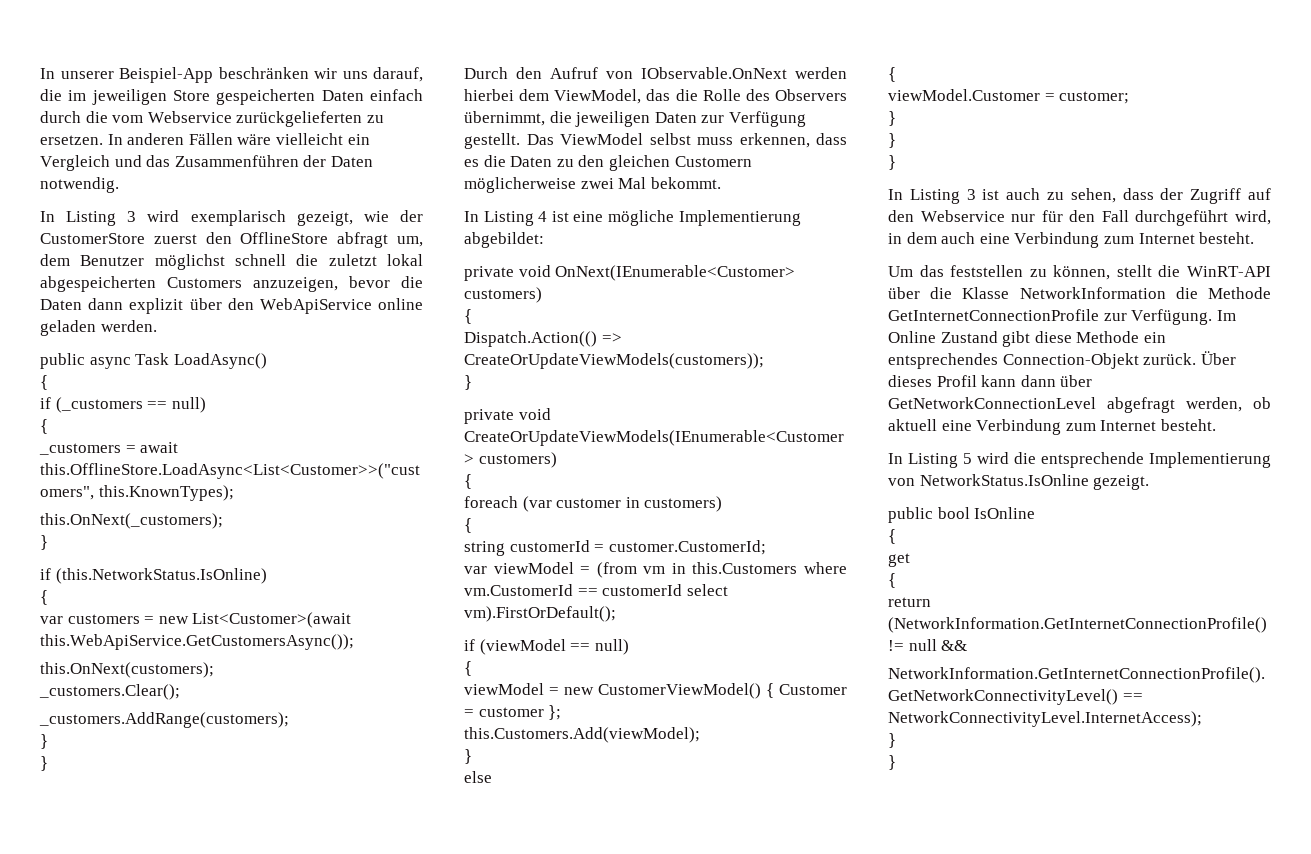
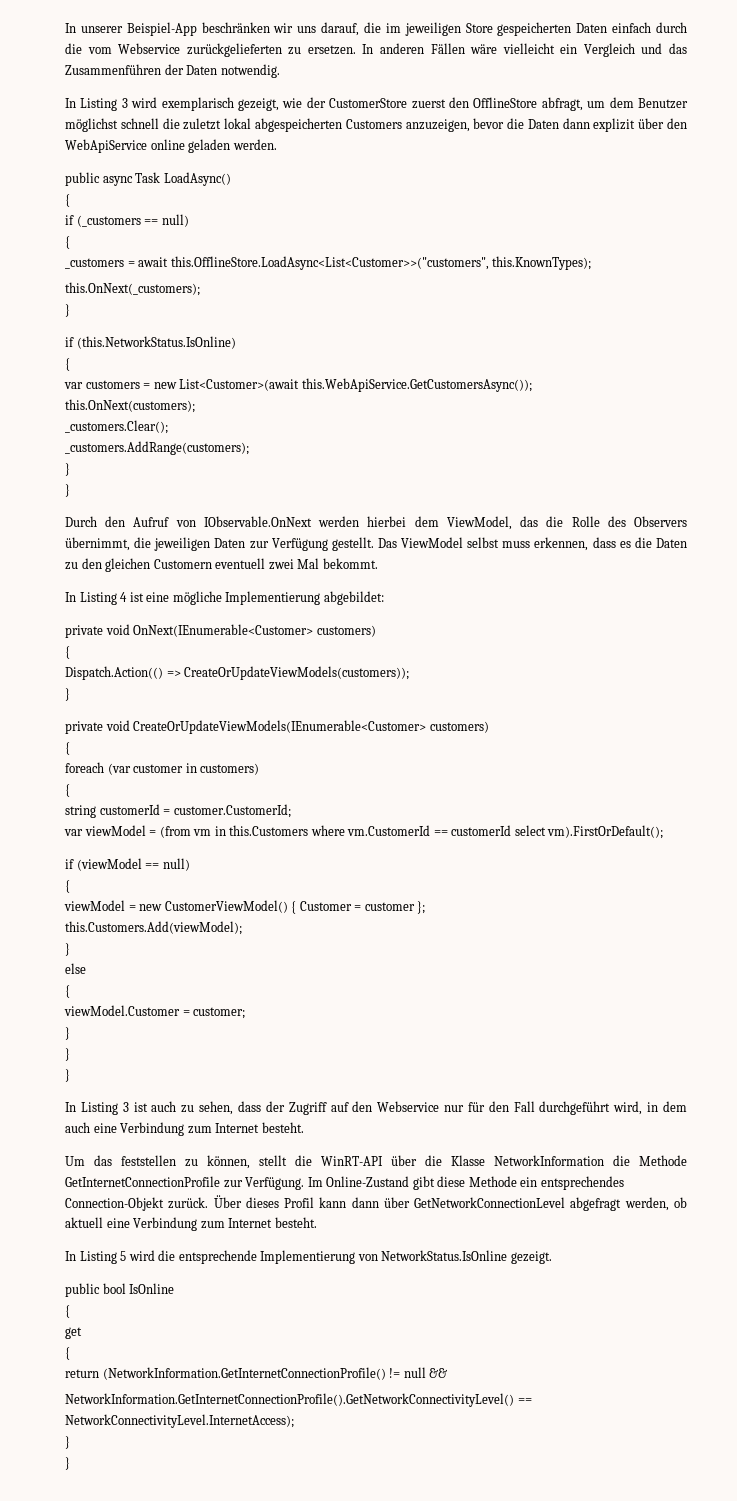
- In Listing 3 wird exemplarisch gezeigt, wie der CustomerStore zuerst den OfflineStore abfragt um, dem Benutzer möglichst schnell die zuletzt lokal abgespeicherten Customers anzuzeigen, bevor die Daten dann explizit über den WebApiService online geladen werden.
+ In Listing 3 wird exemplarisch gezeigt, wie der CustomerStore zuerst den OfflineStore abfragt, um dem Benutzer möglichst schnell die zuletzt lokal abgespeicherten Customers anzuzeigen, bevor die Daten dann explizit über den WebApiService online geladen werden.
- Das ViewModel selbst muss erkennen, dass es die Daten zu den gleichen Customern möglicherweise zwei Mal bekommt.
+ Das ViewModel selbst muss erkennen, dass es die Daten zu den gleichen Customern eventuell zwei Mal bekommt.
- Im Online Zustand gibt diese Methode ein entsprechendes Connection-Objekt zurück.
+ Im Online-Zustand gibt diese Methode ein entsprechendes Connection-Objekt zurück.

